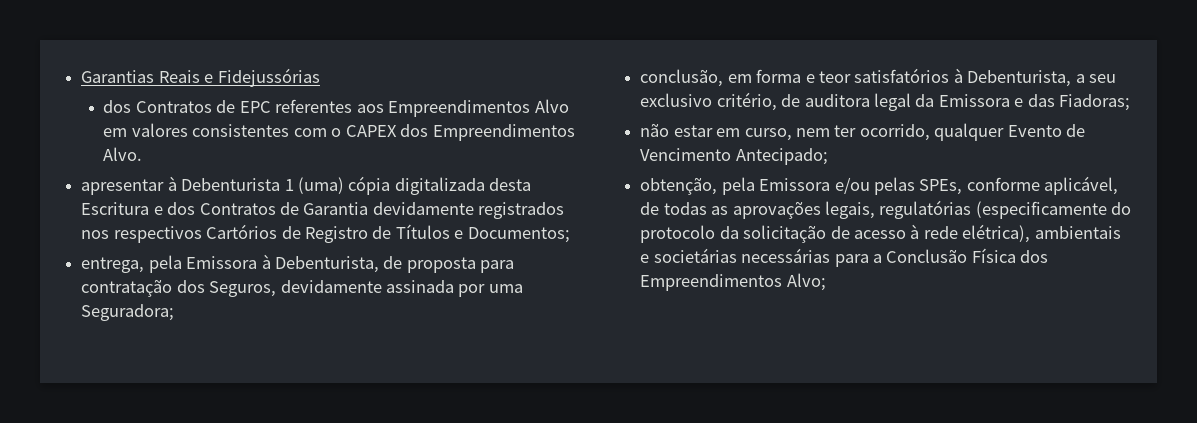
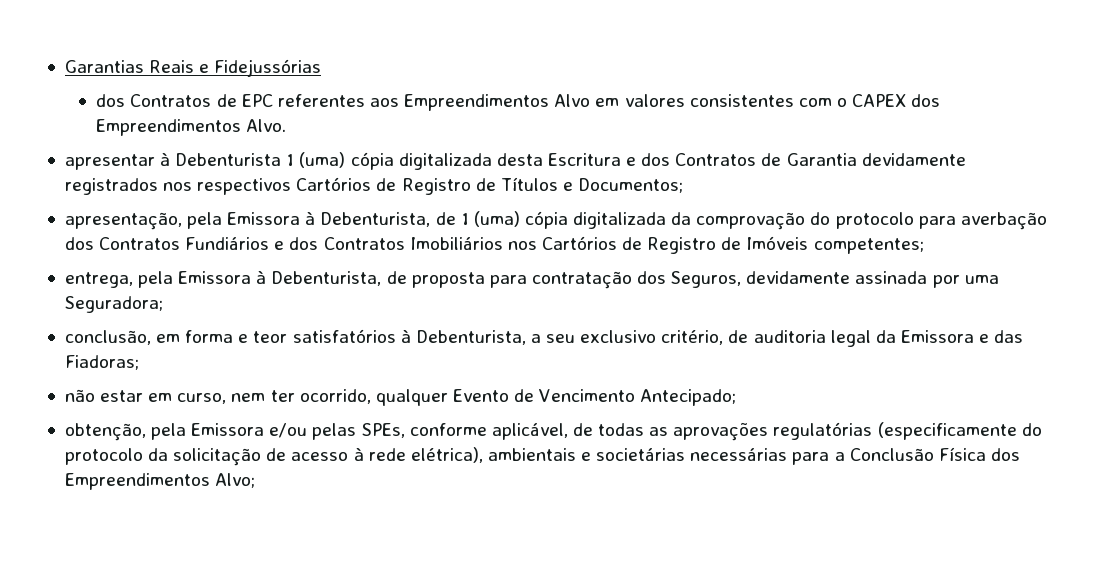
+ apresentação, pela Emissora à Debenturista, de 1 (uma) cópia digitalizada da comprovação do protocolo para averbação dos Contratos Fundiários e dos Contratos Imobiliários nos Cartórios de Registro de Imóveis competentes;
- conclusão, em forma e teor satisfatórios à Debenturista, a seu exclusivo critério, de auditora legal da Emissora e das Fiadoras;
+ conclusão, em forma e teor satisfatórios à Debenturista, a seu exclusivo critério, de auditoria legal da Emissora e das Fiadoras;
- obtenção, pela Emissora e/ou pelas SPEs, conforme aplicável, de todas as aprovações legais, regulatórias (especificamente do protocolo da solicitação de acesso à rede elétrica), ambientais e societárias necessárias para a Conclusão Física dos Empreendimentos Alvo;
+ obtenção, pela Emissora e/ou pelas SPEs, conforme aplicável, de todas as aprovações regulatórias (especificamente do protocolo da solicitação de acesso à rede elétrica), ambientais e societárias necessárias para a Conclusão Física dos Empreendimentos Alvo;

